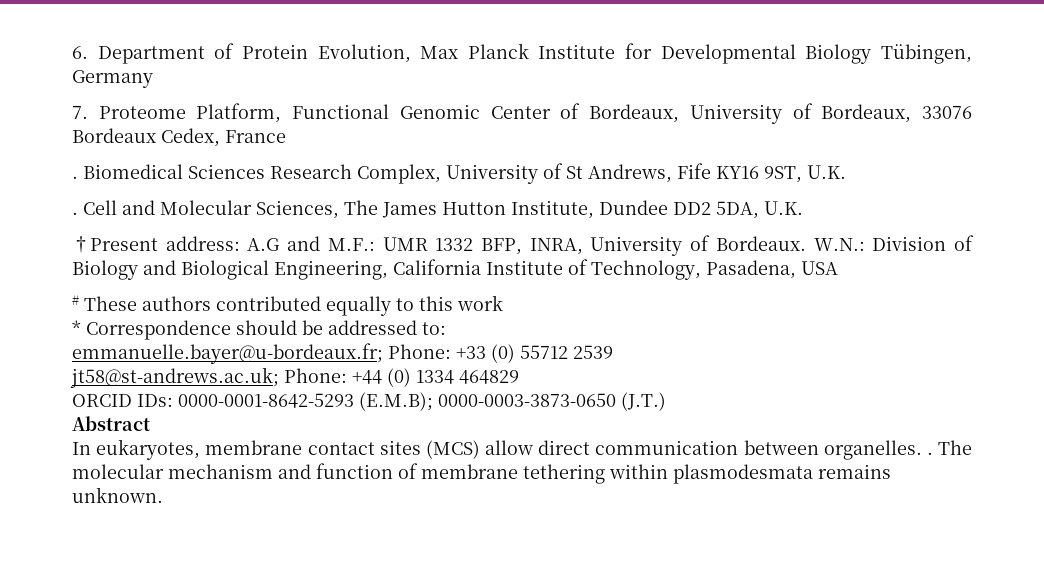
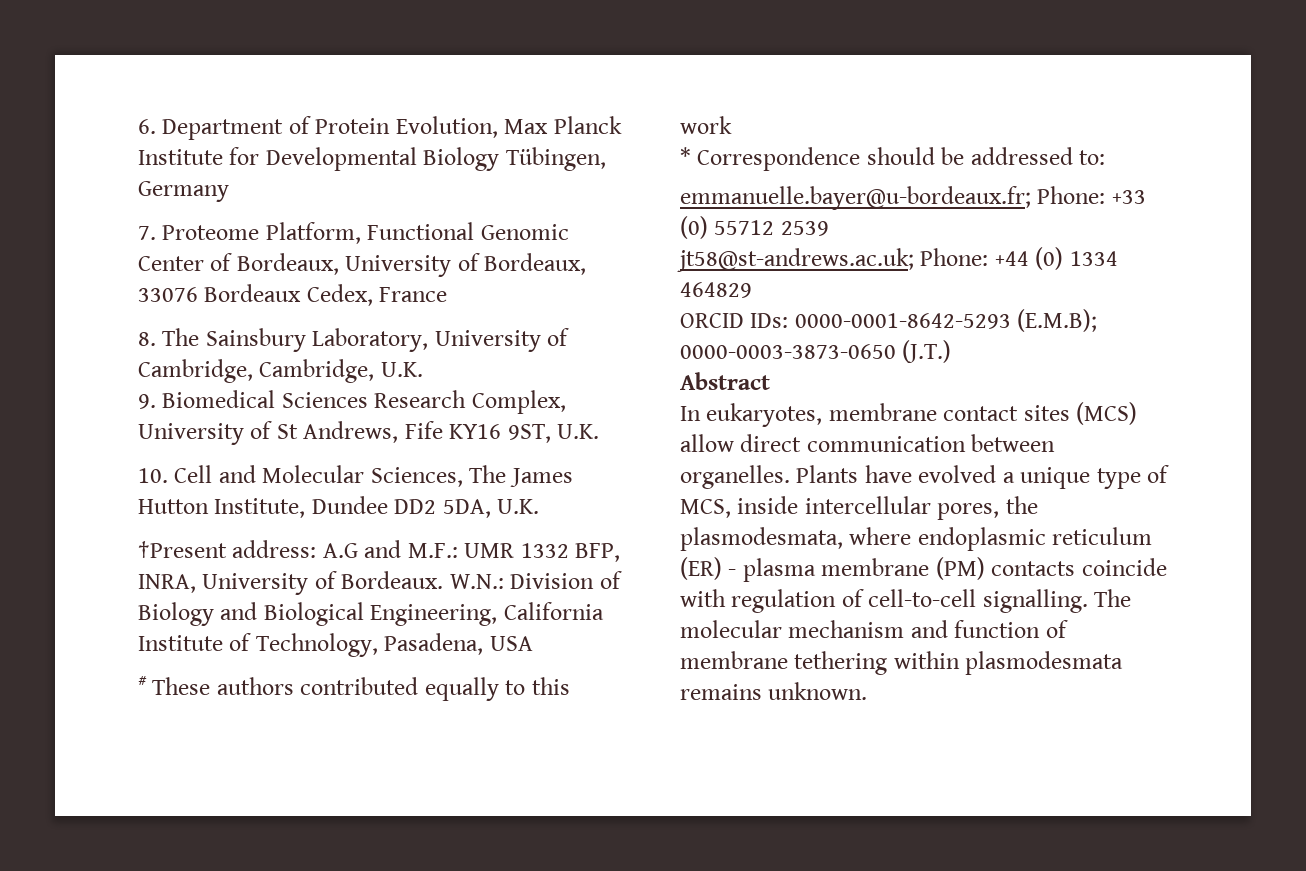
- . Biomedical Sciences Research Complex, University of St Andrews, Fife KY16 9ST, U.K.
+ 8. The Sainsbury Laboratory, University of Cambridge, Cambridge, U.K.
+ 9. Biomedical Sciences Research Complex, University of St Andrews, Fife KY16 9ST, U.K.
- . Cell and Molecular Sciences, The James Hutton Institute, Dundee DD2 5DA, U.K.
+ 10. Cell and Molecular Sciences, The James Hutton Institute, Dundee DD2 5DA, U.K.
- In eukaryotes, membrane contact sites (MCS) allow direct communication between organelles. .
+ In eukaryotes, membrane contact sites (MCS) allow direct communication between organelles. Plants have evolved a unique type of MCS, inside intercellular pores, the plasmodesmata, where endoplasmic reticulum (ER) - plasma membrane (PM) contacts coincide with regulation of cell-to-cell signalling.

